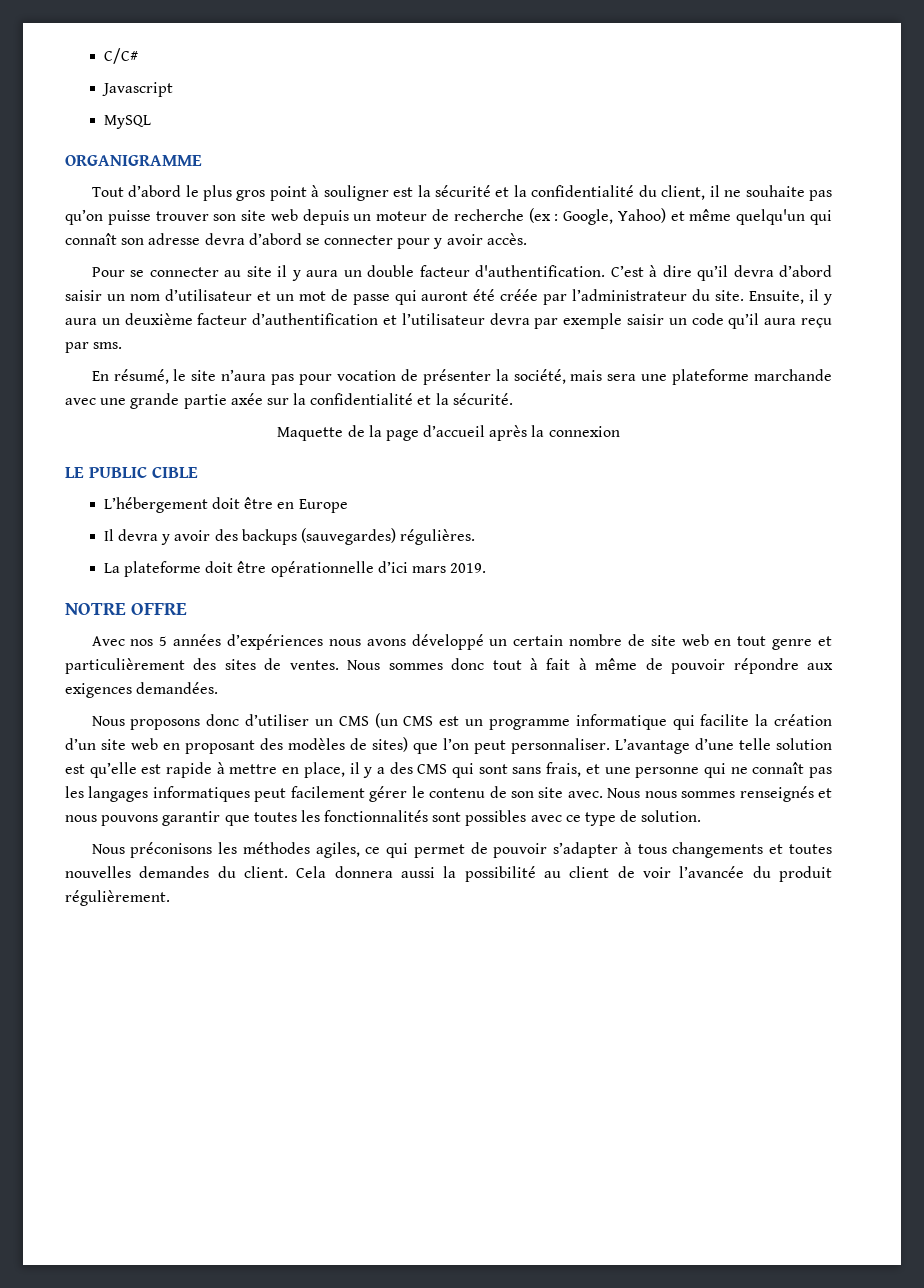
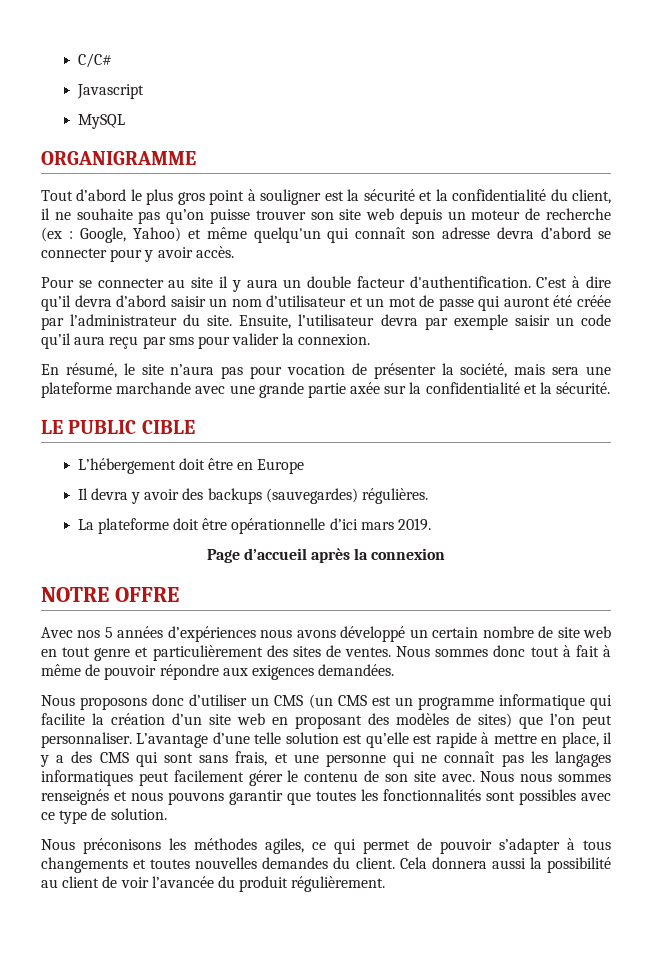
- Ensuite, il y aura un deuxième facteur d’authentification et l’utilisateur devra par exemple saisir un code qu’il aura reçu par sms.
+ Ensuite, l’utilisateur devra par exemple saisir un code qu’il aura reçu par sms pour valider la connexion.
- Maquette de la page d’accueil après la connexion
+ Page d’accueil après la connexion

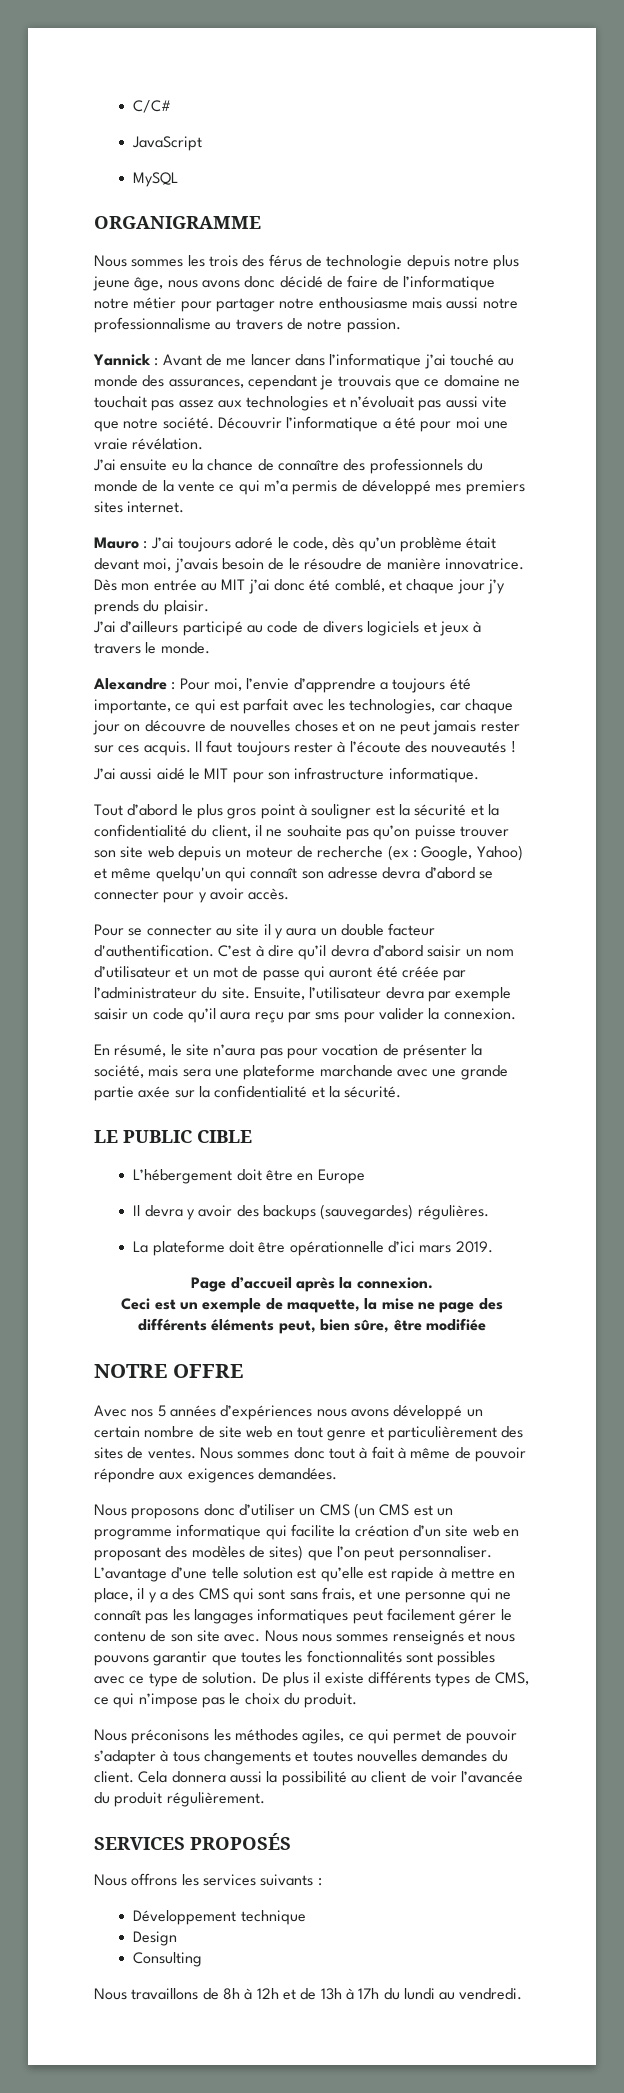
- Javascript
+ JavaScript
+ Nous sommes les trois des férus de technologie depuis notre plus jeune âge, nous avons donc décidé de faire de l’informatique notre métier pour partager notre enthousiasme mais aussi notre professionnalisme au travers de notre passion.
+ Yannick : Avant de me lancer dans l’informatique j’ai touché au monde des assurances, cependant je trouvais que ce domaine ne touchait pas assez aux technologies et n’évoluait pas aussi vite que notre société. Découvrir l’informatique a été pour moi une vraie révélation.
+ J’ai ensuite eu la chance de connaître des professionnels du monde de la vente ce qui m’a permis de développé mes premiers sites internet.
+ Mauro : J’ai toujours adoré le code, dès qu’un problème était devant moi, j’avais besoin de le résoudre de manière innovatrice. Dès mon entrée au MIT j’ai donc été comblé, et chaque jour j’y prends du plaisir.
+ J’ai d’ailleurs participé au code de divers logiciels et jeux à travers le monde.
+ Alexandre : Pour moi, l’envie d’apprendre a toujours été importante, ce qui est parfait avec les technologies, car chaque jour on découvre de nouvelles choses et on ne peut jamais rester sur ces acquis. Il faut toujours rester à l’écoute des nouveautés !
+ J’ai aussi aidé le MIT pour son infrastructure informatique.
- Page d’accueil après la connexion
+ Page d’accueil après la connexion.
+ Ceci est un exemple de maquette, la mise ne page des différents éléments peut, bien sûre, être modifiée
+ De plus il existe différents types de CMS, ce qui n’impose pas le choix du produit.
+ SERVICES PROPOSÉS
+ Nous offrons les services suivants :
+ Développement technique
+ Design
+ Consulting
+ Nous travaillons de 8h à 12h et de 13h à 17h du lundi au vendredi.

